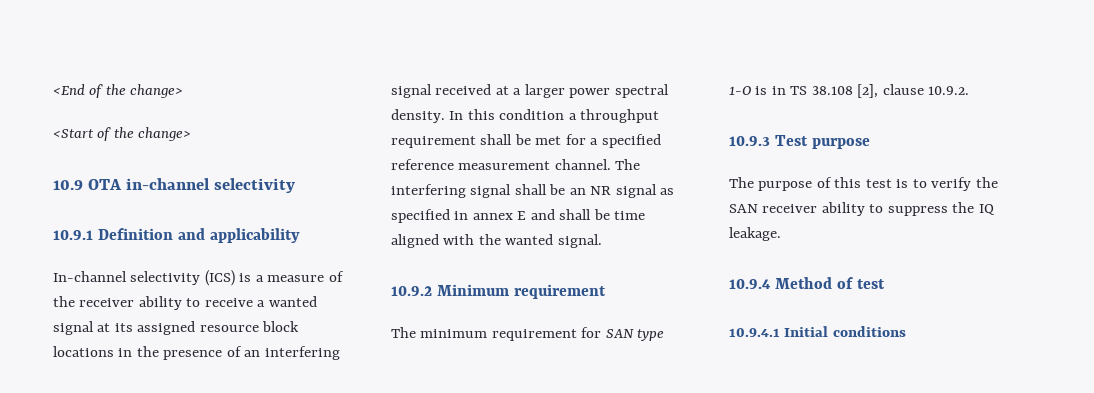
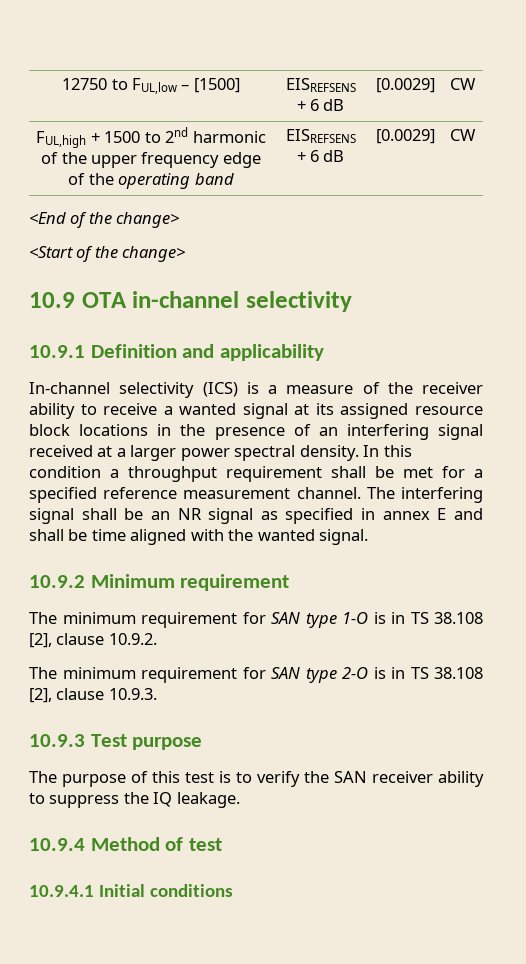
+ 12750 to FUL,low – [1500] | EISREFSENS + 6 dB | [0.0029] | CW
+ FUL,high + 1500 to 2nd harmonic of the upper frequency edge of the operating band | EISREFSENS + 6 dB | [0.0029] | CW
+ The minimum requirement for SAN type 2-O is in TS 38.108 [2], clause 10.9.3.

